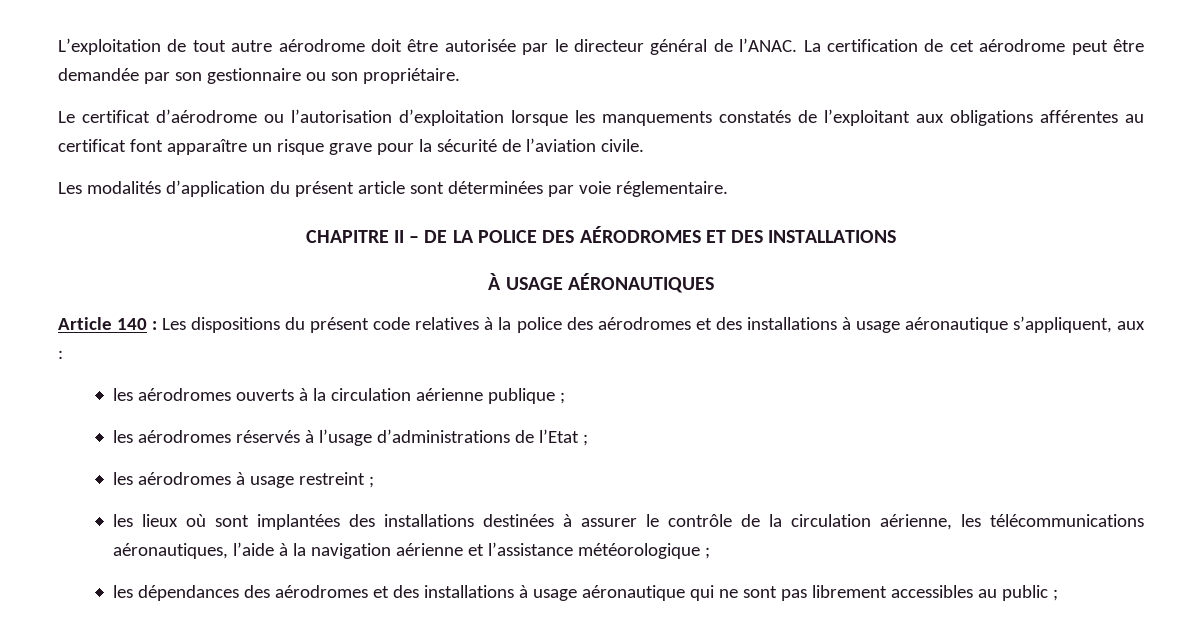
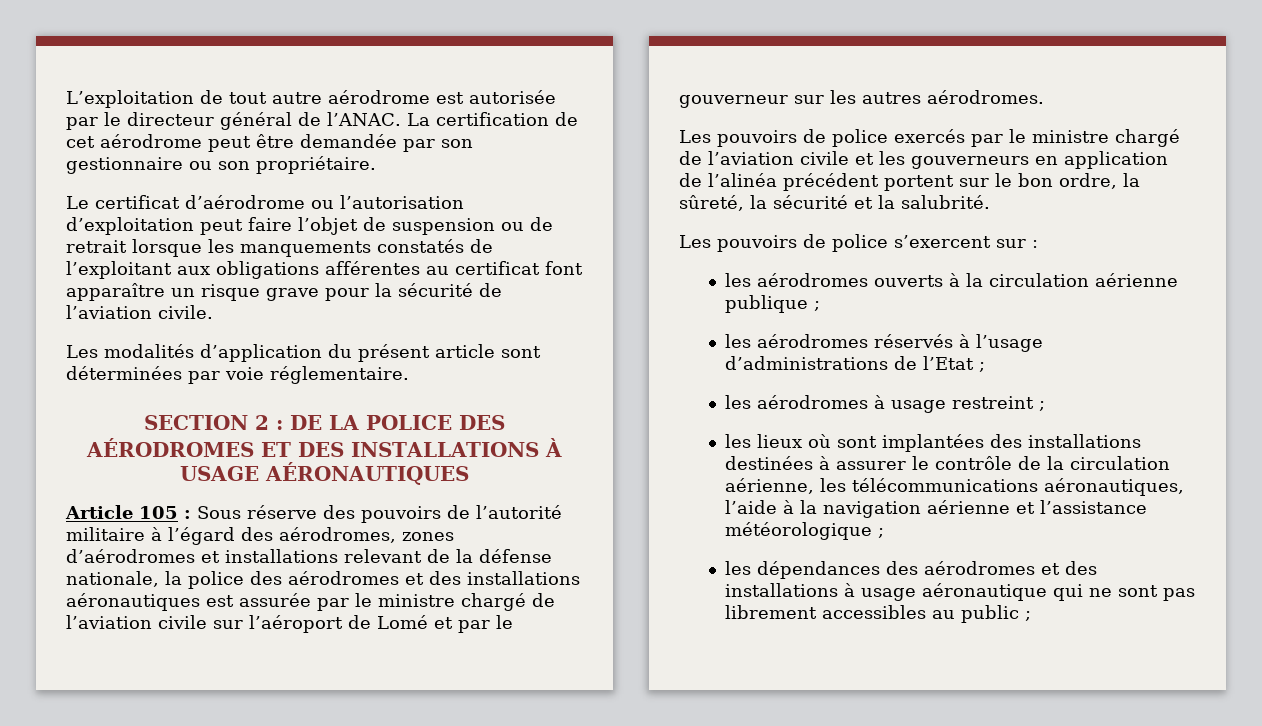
- L’exploitation de tout autre aérodrome doit être autorisée par le directeur général de l’ANAC.
+ L’exploitation de tout autre aérodrome est autorisée par le directeur général de l’ANAC.
- Le certificat d’aérodrome ou l’autorisation d’exploitation lorsque les manquements constatés de l’exploitant aux obligations afférentes au certificat font apparaître un risque grave pour la sécurité de l’aviation civile.
+ Le certificat d’aérodrome ou l’autorisation d’exploitation peut faire l’objet de suspension ou de retrait lorsque les manquements constatés de l’exploitant aux obligations afférentes au certificat font apparaître un risque grave pour la sécurité de l’aviation civile.
- CHAPITRE II – DE LA POLICE DES AÉRODROMES ET DES INSTALLATIONS
- À USAGE AÉRONAUTIQUES
+ SECTION 2 : DE LA POLICE DES AÉRODROMES ET DES INSTALLATIONS À USAGE AÉRONAUTIQUES
- Article 140 : Les dispositions du présent code relatives à la police des aérodromes et des installations à usage aéronautique s’appliquent, aux :
+ Article 105 : Sous réserve des pouvoirs de l’autorité militaire à l’égard des aérodromes, zones d’aérodromes et installations relevant de la défense nationale, la police des aérodromes et des installations aéronautiques est assurée par le ministre chargé de l’aviation civile sur l’aéroport de Lomé et par le gouverneur sur les autres aérodromes.
+ Les pouvoirs de police exercés par le ministre chargé de l’aviation civile et les gouverneurs en application de l’alinéa précédent portent sur le bon ordre, la sûreté, la sécurité et la salubrité.
+ Les pouvoirs de police s’exercent sur :

